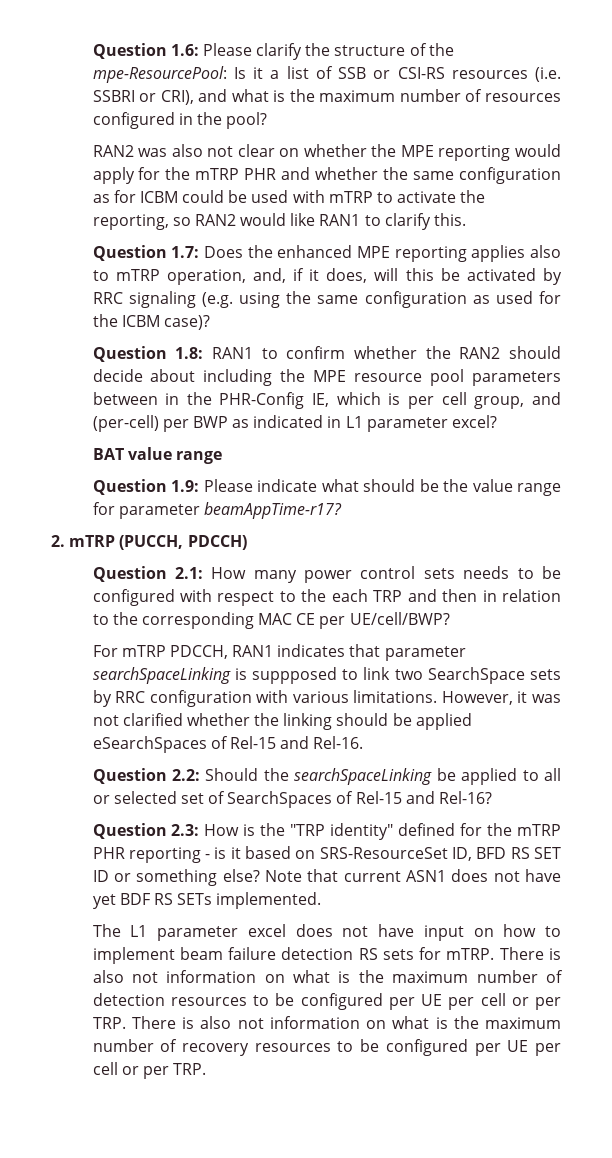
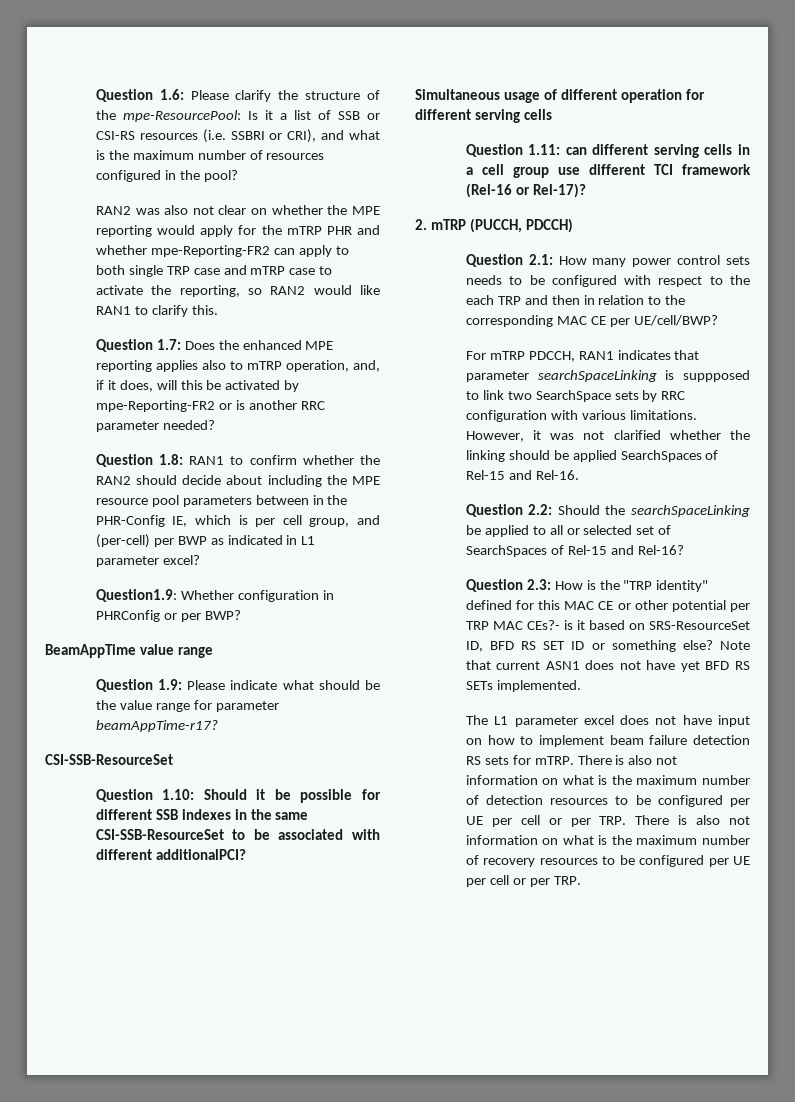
- RAN2 was also not clear on whether the MPE reporting would apply for the mTRP PHR and whether the same configuration as for ICBM could be used with mTRP to activate the reporting, so RAN2 would like RAN1 to clarify this.
+ RAN2 was also not clear on whether the MPE reporting would apply for the mTRP PHR and whether mpe-Reporting-FR2 can apply to both single TRP case and mTRP case to activate the reporting, so RAN2 would like RAN1 to clarify this.
- Question 1.7: Does the enhanced MPE reporting applies also to mTRP operation, and, if it does, will this be activated by RRC signaling (e.g. using the same configuration as used for the ICBM case)?
+ Question 1.7: Does the enhanced MPE reporting applies also to mTRP operation, and, if it does, will this be activated by mpe-Reporting-FR2 or is another RRC parameter needed?
- BAT value range
+ Question1.9: Whether configuration in PHRConfig or per BWP?
+ BeamAppTime value range
  Question 1.9: Please indicate what should be the value range for parameter beamAppTime-r17?
+ CSI-SSB-ResourceSet
+ Question 1.10: Should it be possible for different SSB indexes in the same CSI-SSB-ResourceSet to be associated with different additionalPCI?
+ Simultaneous usage of different operation for different serving cells
+ Question 1.11: can different serving cells in a cell group use different TCI framework (Rel-16 or Rel-17)?
- However, it was not clarified whether the linking should be applied eSearchSpaces of Rel-15 and Rel-16.
+ However, it was not clarified whether the linking should be applied SearchSpaces of Rel-15 and Rel-16.
- Question 2.3: How is the "TRP identity" defined for the mTRP PHR reporting - is it based on SRS-ResourceSet ID, BFD RS SET ID or something else?
+ Question 2.3: How is the "TRP identity" defined for this MAC CE or other potential per TRP MAC CEs?- is it based on SRS-ResourceSet ID, BFD RS SET ID or something else?
- Note that current ASN1 does not have yet BDF RS SETs implemented.
+ Note that current ASN1 does not have yet BFD RS SETs implemented.

